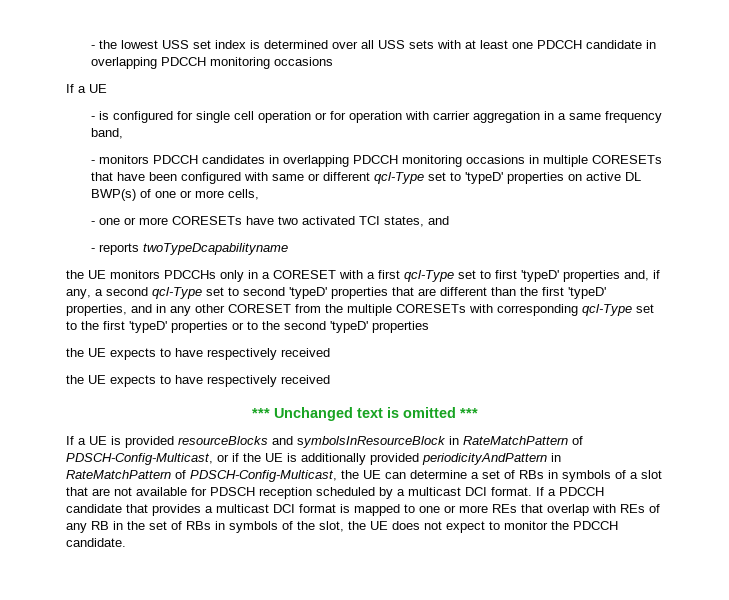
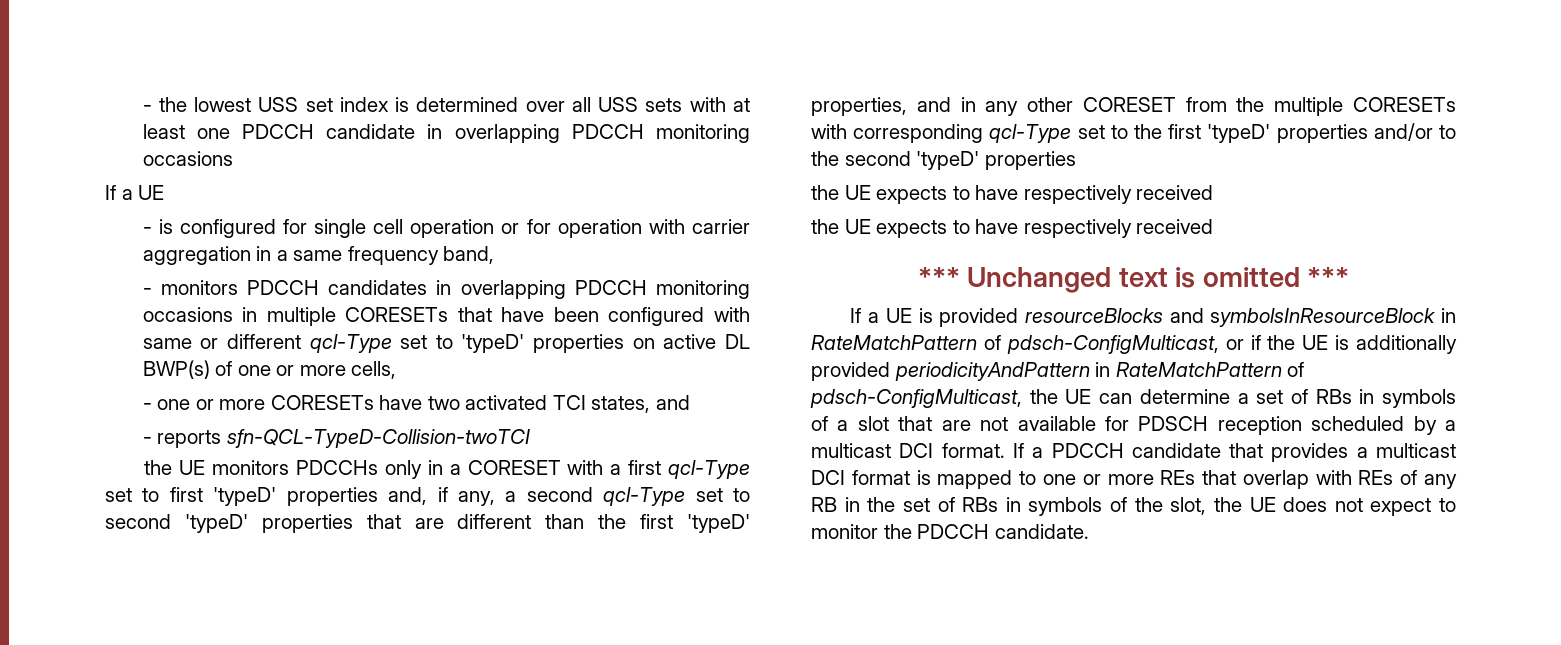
- - reports twoTypeDcapabilityname
+ - reports sfn-QCL-TypeD-Collision-twoTCI
- the UE monitors PDCCHs only in a CORESET with a first qcl-Type set to first 'typeD' properties and, if any, a second qcl-Type set to second 'typeD' properties that are different than the first 'typeD' properties, and in any other CORESET from the multiple CORESETs with corresponding qcl-Type set to the first 'typeD' properties or to the second 'typeD' properties
+ the UE monitors PDCCHs only in a CORESET with a first qcl-Type set to first 'typeD' properties and, if any, a second qcl-Type set to second 'typeD' properties that are different than the first 'typeD' properties, and in any other CORESET from the multiple CORESETs with corresponding qcl-Type set to the first 'typeD' properties and/or to the second 'typeD' properties
- If a UE is provided resourceBlocks and symbolsInResourceBlock in RateMatchPattern of PDSCH-Config-Multicast, or if the UE is additionally provided periodicityAndPattern in RateMatchPattern of PDSCH-Config-Multicast, the UE can determine a set of RBs in symbols of a slot that are not available for PDSCH reception scheduled by a multicast DCI format.
+ If a UE is provided resourceBlocks and symbolsInResourceBlock in RateMatchPattern of pdsch-ConfigMulticast, or if the UE is additionally provided periodicityAndPattern in RateMatchPattern of pdsch-ConfigMulticast, the UE can determine a set of RBs in symbols of a slot that are not available for PDSCH reception scheduled by a multicast DCI format.

